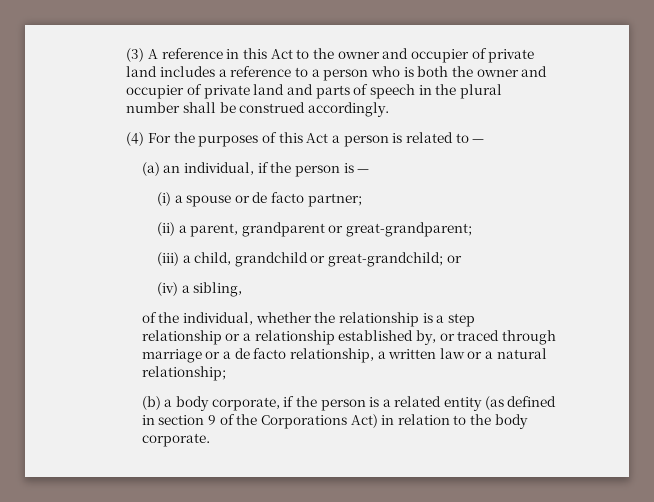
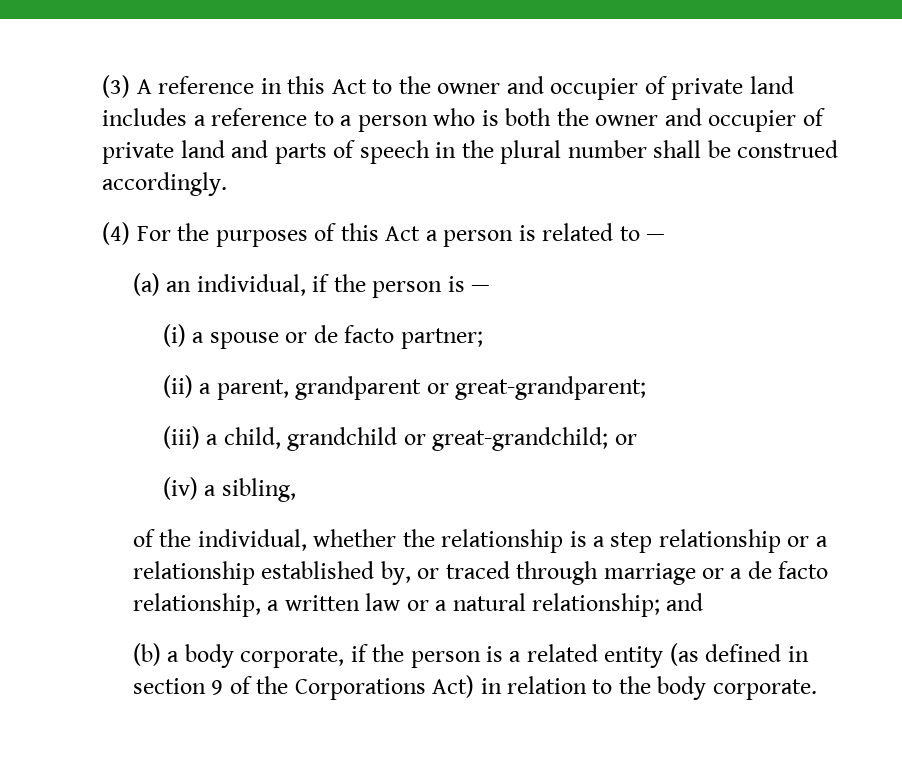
- of the individual, whether the relationship is a step relationship or a relationship established by, or traced through marriage or a de facto relationship, a written law or a natural relationship;
+ of the individual, whether the relationship is a step relationship or a relationship established by, or traced through marriage or a de facto relationship, a written law or a natural relationship; and

